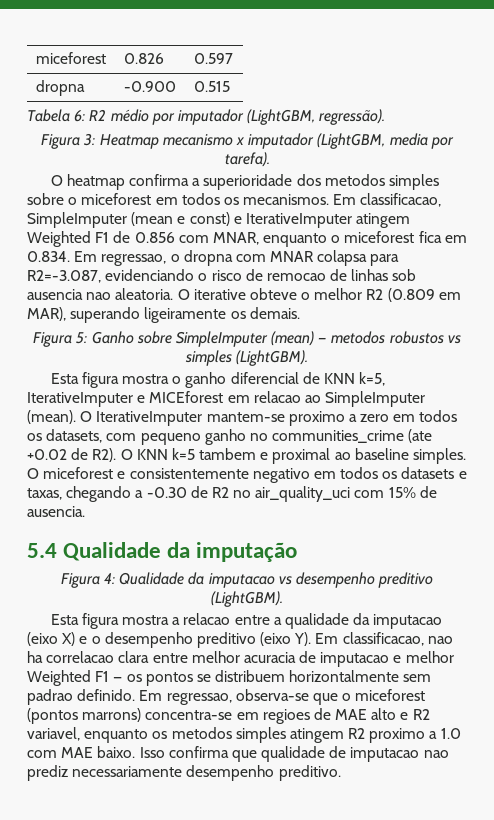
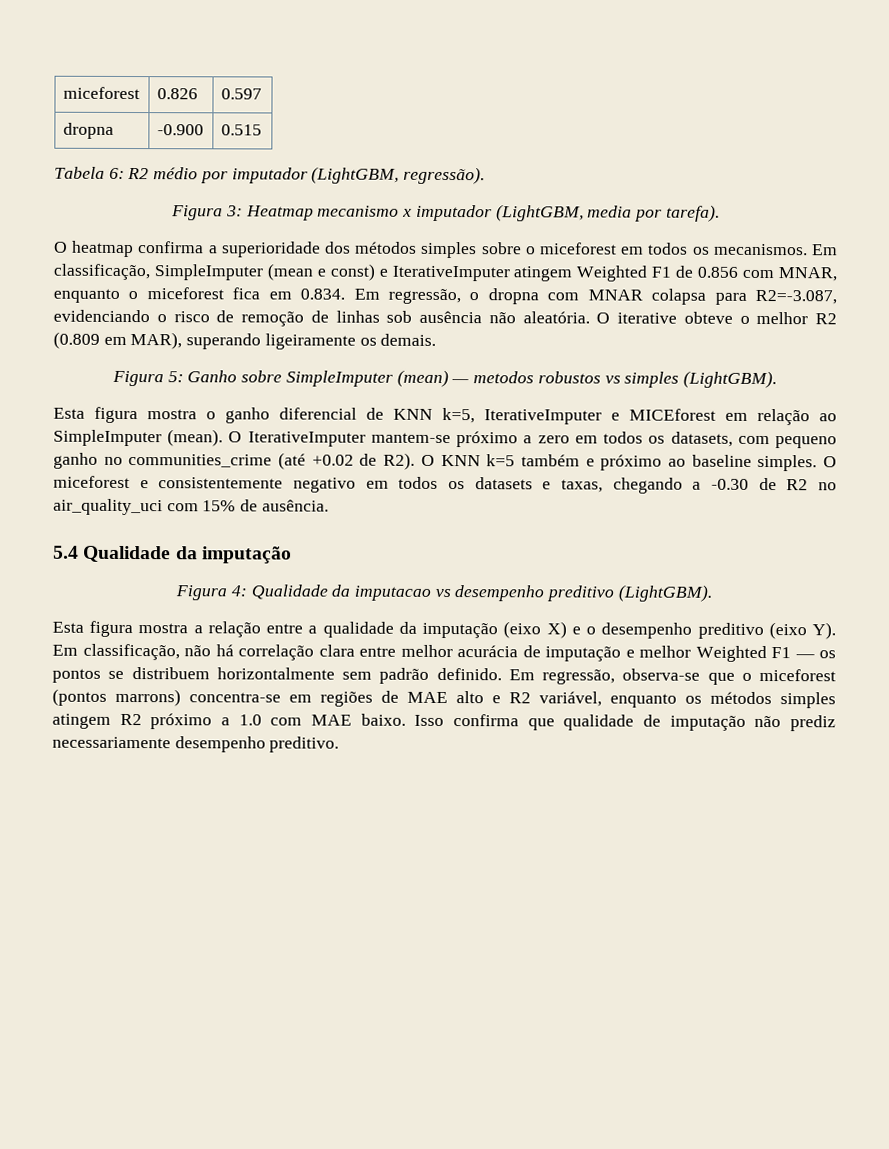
- O heatmap confirma a superioridade dos metodos simples sobre o miceforest em todos os mecanismos.
+ O heatmap confirma a superioridade dos métodos simples sobre o miceforest em todos os mecanismos.
- Em classificacao, SimpleImputer (mean e const) e IterativeImputer atingem Weighted F1 de 0.856 com MNAR, enquanto o miceforest fica em 0.834. Em regressao, o dropna com MNAR colapsa para R2=-3.087, evidenciando o risco de remocao de linhas sob ausencia nao aleatoria.
+ Em classificação, SimpleImputer (mean e const) e IterativeImputer atingem Weighted F1 de 0.856 com MNAR, enquanto o miceforest fica em 0.834. Em regressão, o dropna com MNAR colapsa para R2=-3.087, evidenciando o risco de remoção de linhas sob ausência não aleatória.
- Esta figura mostra o ganho diferencial de KNN k=5, IterativeImputer e MICEforest em relacao ao SimpleImputer (mean).
+ Esta figura mostra o ganho diferencial de KNN k=5, IterativeImputer e MICEforest em relação ao SimpleImputer (mean).
- O IterativeImputer mantem-se proximo a zero em todos os datasets, com pequeno ganho no communities_crime (ate +0.02 de R2). O KNN k=5 tambem e proximal ao baseline simples.
+ O IterativeImputer mantem-se próximo a zero em todos os datasets, com pequeno ganho no communities_crime (até +0.02 de R2). O KNN k=5 também e próximo ao baseline simples.
- O miceforest e consistentemente negativo em todos os datasets e taxas, chegando a -0.30 de R2 no air_quality_uci com 15% de ausencia.
+ O miceforest e consistentemente negativo em todos os datasets e taxas, chegando a -0.30 de R2 no air_quality_uci com 15% de ausência.
- Esta figura mostra a relacao entre a qualidade da imputacao (eixo X) e o desempenho preditivo (eixo Y). Em classificacao, nao ha correlacao clara entre melhor acuracia de imputacao e melhor Weighted F1 — os pontos se distribuem horizontalmente sem padrao definido.
+ Esta figura mostra a relação entre a qualidade da imputação (eixo X) e o desempenho preditivo (eixo Y). Em classificação, não há correlação clara entre melhor acurácia de imputação e melhor Weighted F1 — os pontos se distribuem horizontalmente sem padrão definido.
- Em regressao, observa-se que o miceforest (pontos marrons) concentra-se em regioes de MAE alto e R2 variavel, enquanto os metodos simples atingem R2 proximo a 1.0 com MAE baixo.
+ Em regressão, observa-se que o miceforest (pontos marrons) concentra-se em regiões de MAE alto e R2 variável, enquanto os métodos simples atingem R2 próximo a 1.0 com MAE baixo.
- Isso confirma que qualidade de imputacao nao prediz necessariamente desempenho preditivo.
+ Isso confirma que qualidade de imputação não prediz necessariamente desempenho preditivo.

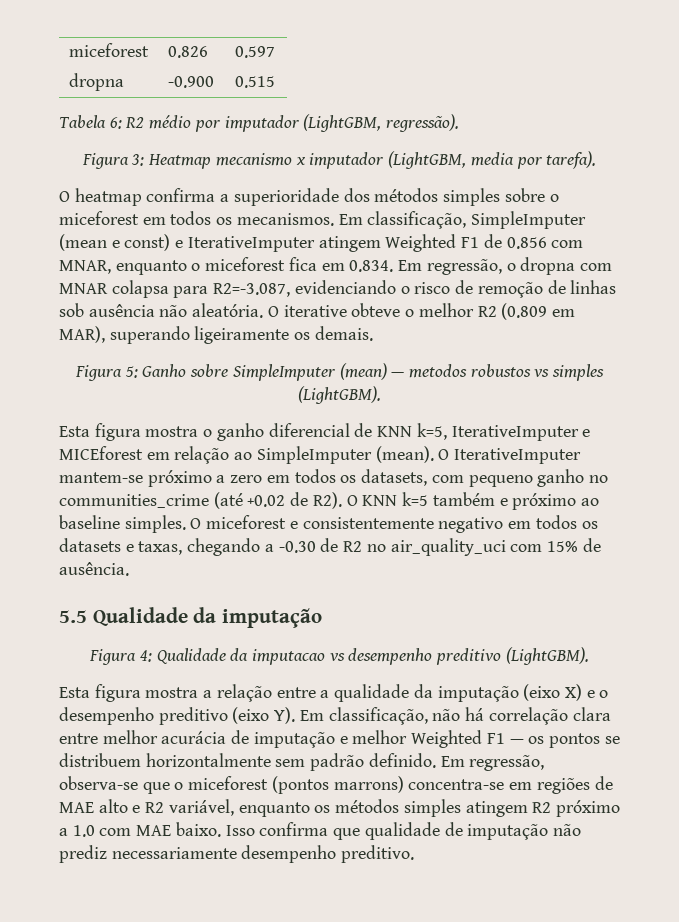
- 5.4 Qualidade da imputação
+ 5.5 Qualidade da imputação

